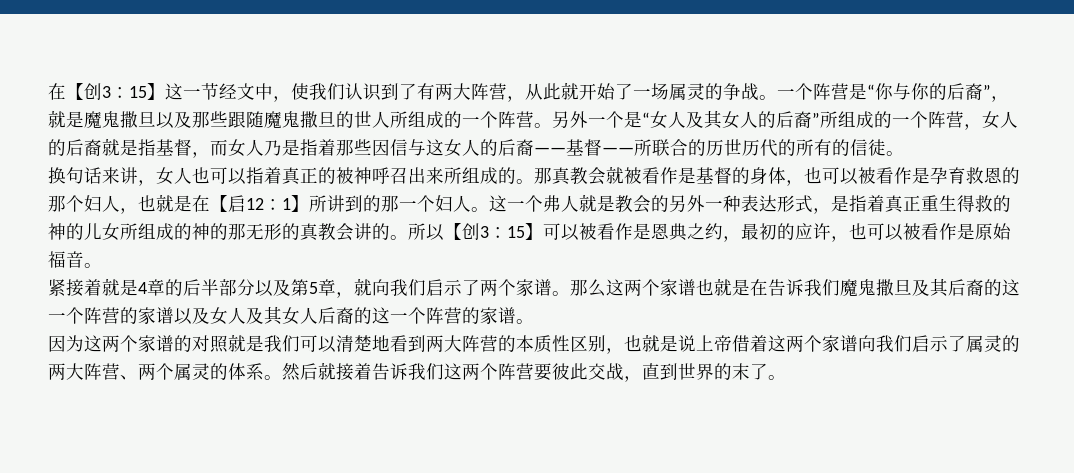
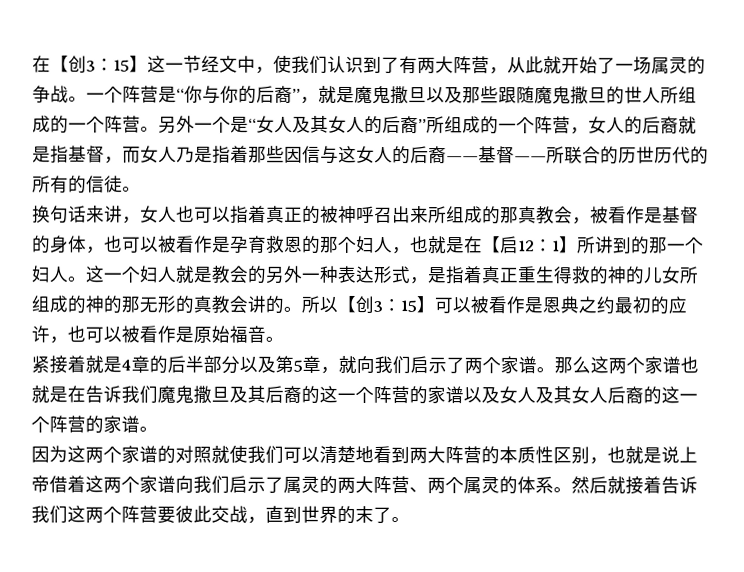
- 换句话来讲，女人也可以指着真正的被神呼召出来所组成的。那真教会就被看作是基督的身体，也可以被看作是孕育救恩的那个妇人，也就是在【启12：1】所讲到的那一个妇人。
+ 换句话来讲，女人也可以指着真正的被神呼召出来所组成的那真教会，被看作是基督的身体，也可以被看作是孕育救恩的那个妇人，也就是在【启12：1】所讲到的那一个妇人。
- 这一个弗人就是教会的另外一种表达形式，是指着真正重生得救的神的儿女所组成的神的那无形的真教会讲的。
+ 这一个妇人就是教会的另外一种表达形式，是指着真正重生得救的神的儿女所组成的神的那无形的真教会讲的。
- 所以【创3：15】可以被看作是恩典之约，最初的应许，也可以被看作是原始福音。
+ 所以【创3：15】可以被看作是恩典之约最初的应许，也可以被看作是原始福音。
- 因为这两个家谱的对照就是我们可以清楚地看到两大阵营的本质性区别，也就是说上帝借着这两个家谱向我们启示了属灵的两大阵营、两个属灵的体系。
+ 因为这两个家谱的对照就使我们可以清楚地看到两大阵营的本质性区别，也就是说上帝借着这两个家谱向我们启示了属灵的两大阵营、两个属灵的体系。

